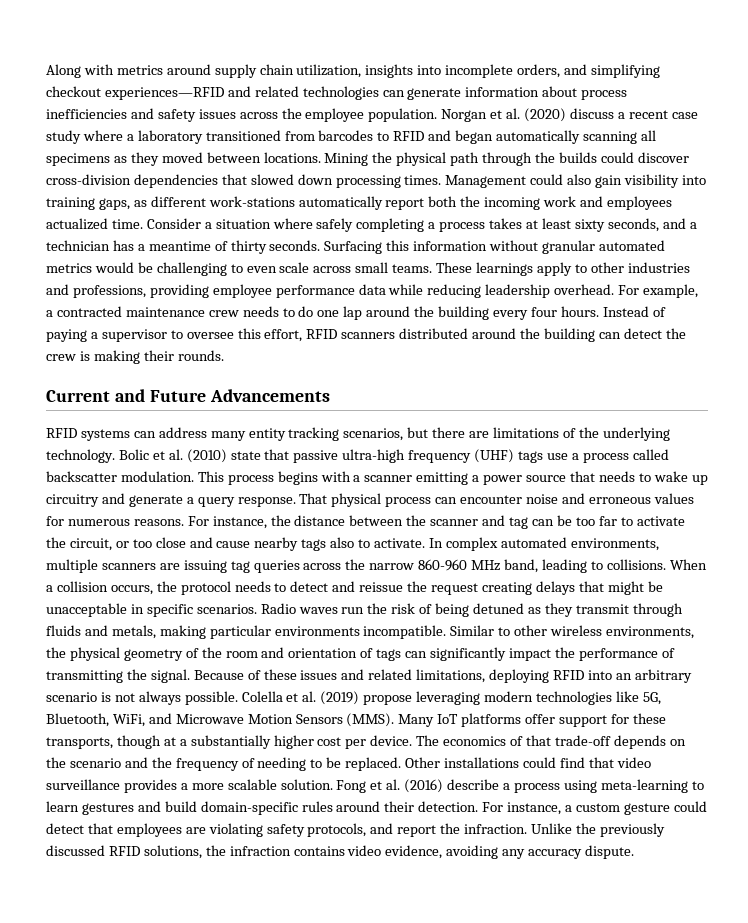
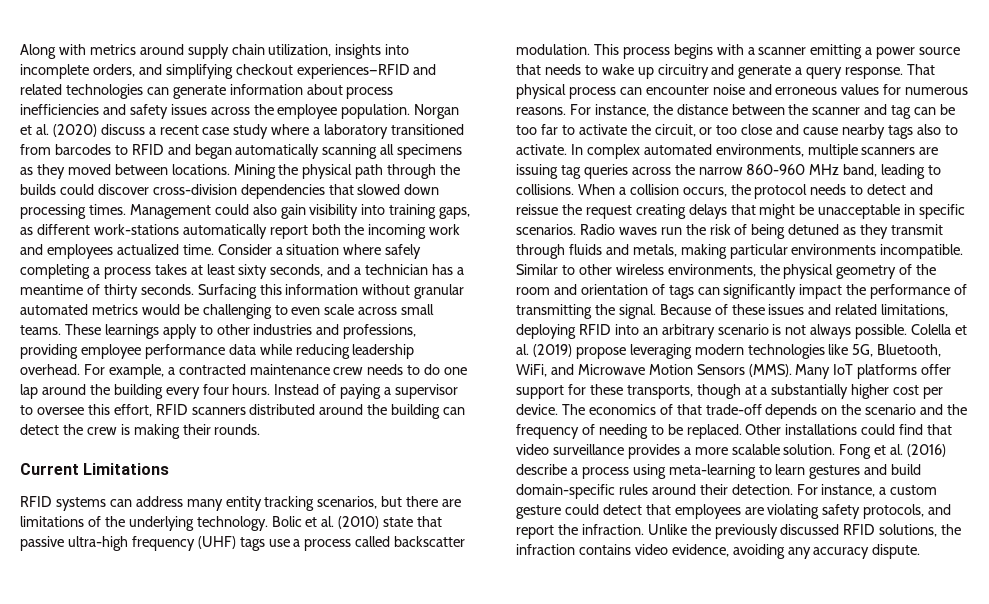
- Current and Future Advancements
+ Current Limitations

